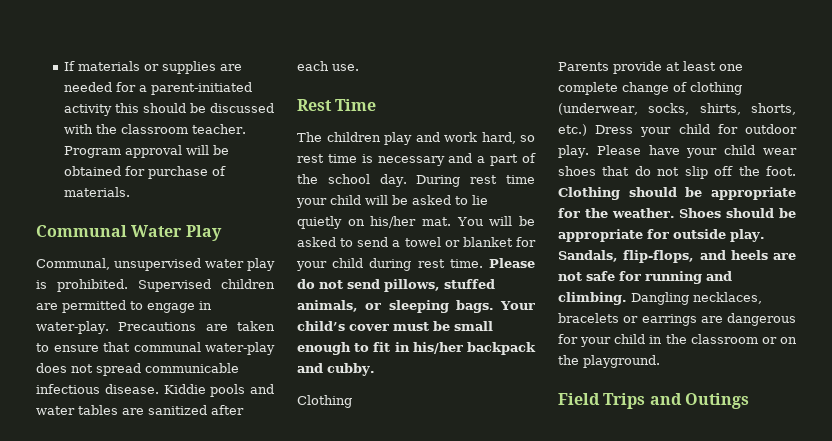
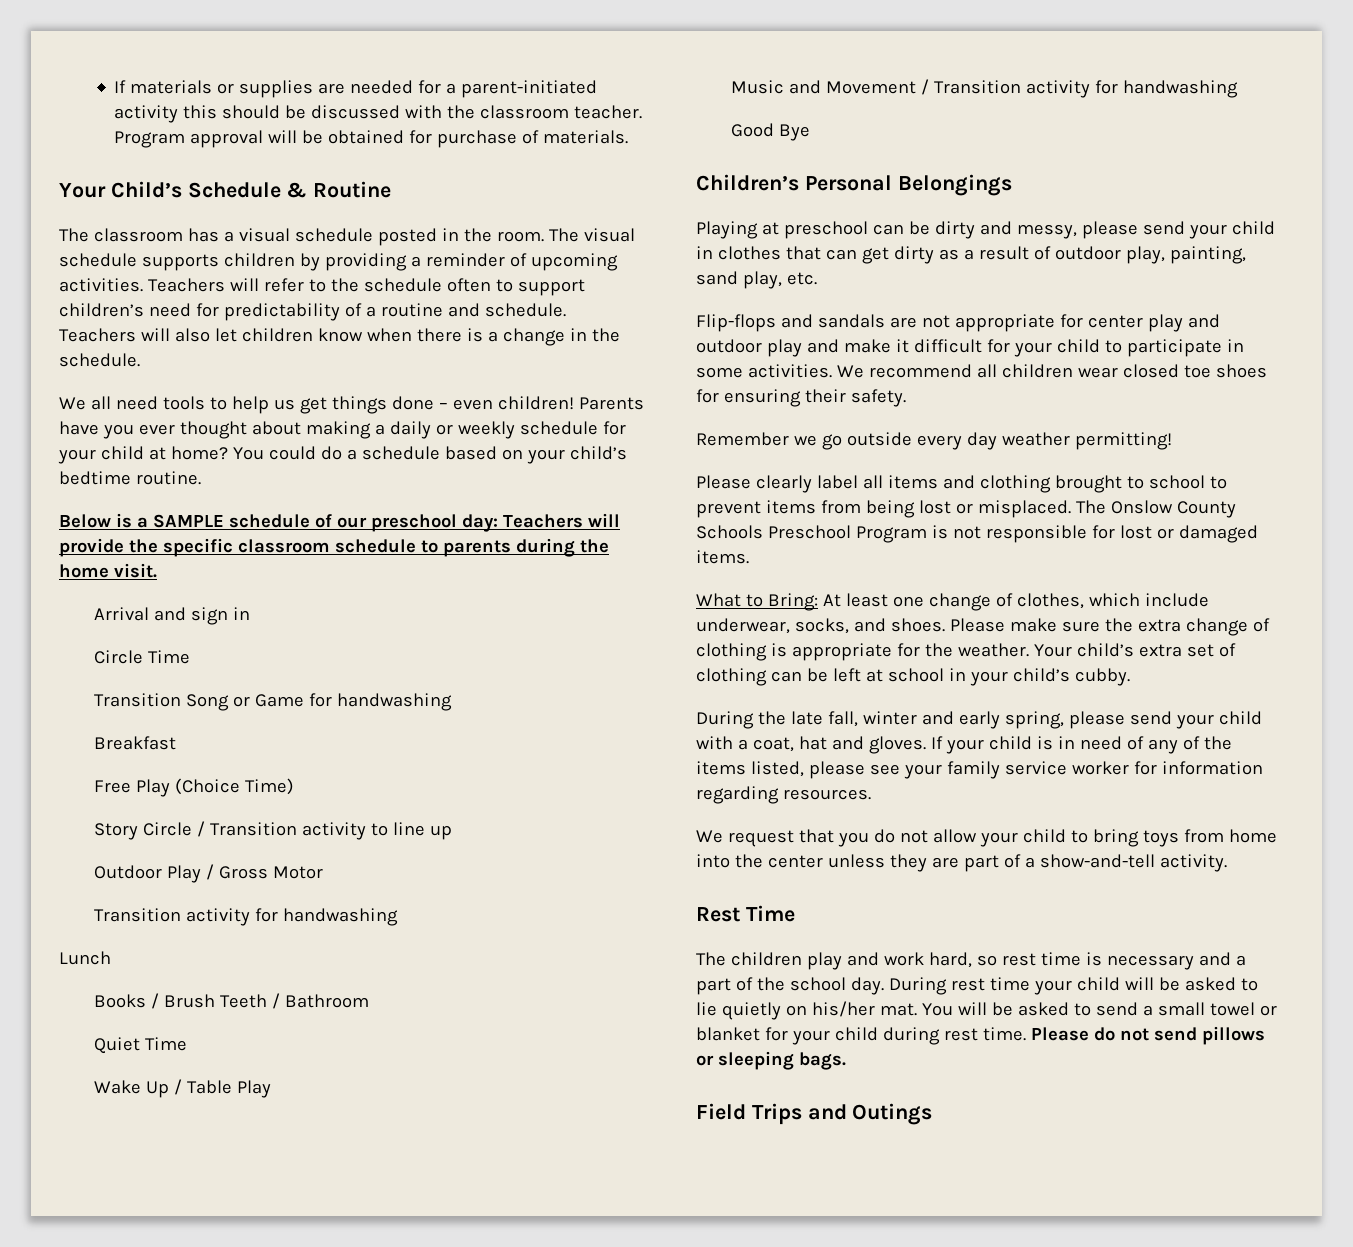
- Communal Water Play
- Communal, unsupervised water play is prohibited. Supervised children are permitted to engage in water-play. Precautions are taken to ensure that communal water-play does not spread communicable infectious disease. Kiddie pools and water tables are sanitized after each use.
+ Your Child’s Schedule & Routine
+ The classroom has a visual schedule posted in the room. The visual schedule supports children by providing a reminder of upcoming activities. Teachers will refer to the schedule often to support children’s need for predictability of a routine and schedule. Teachers will also let children know when there is a change in the schedule.
+ We all need tools to help us get things done – even children! Parents have you ever thought about making a daily or weekly schedule for your child at home? You could do a schedule based on your child’s bedtime routine.
+ Below is a SAMPLE schedule of our preschool day: Teachers will provide the specific classroom schedule to parents during the home visit.
+ Arrival and sign in
+ Circle Time
+ Transition Song or Game for handwashing
+ Breakfast
+ Free Play (Choice Time)
+ Story Circle / Transition activity to line up
+ Outdoor Play / Gross Motor
+ Transition activity for handwashing
+ Lunch
+ Books / Brush Teeth / Bathroom
+ Quiet Time
+ Wake Up / Table Play
+ Music and Movement / Transition activity for handwashing
+ Good Bye
+ Children’s Personal Belongings
+ Playing at preschool can be dirty and messy, please send your child in clothes that can get dirty as a result of outdoor play, painting, sand play, etc.
+ Flip-flops and sandals are not appropriate for center play and outdoor play and make it difficult for your child to participate in some activities. We recommend all children wear closed toe shoes for ensuring their safety.
+ Remember we go outside every day weather permitting!
+ Please clearly label all items and clothing brought to school to prevent items from being lost or misplaced. The Onslow County Schools Preschool Program is not responsible for lost or damaged items.
+ What to Bring: At least one change of clothes, which include underwear, socks, and shoes. Please make sure the extra change of clothing is appropriate for the weather. Your child’s extra set of clothing can be left at school in your child’s cubby.
+ During the late fall, winter and early spring, please send your child with a coat, hat and gloves. If your child is in need of any of the items listed, please see your family service worker for information regarding resources.
+ We request that you do not allow your child to bring toys from home into the center unless they are part of a show-and-tell activity.
- You will be asked to send a towel or blanket for your child during rest time.
+ You will be asked to send a small towel or blanket for your child during rest time.
- Please do not send pillows, stuffed animals, or sleeping bags. Your child’s cover must be small enough to fit in his/her backpack and cubby.
- Clothing
- Parents provide at least one complete change of clothing (underwear, socks, shirts, shorts, etc.) Dress your child for outdoor play. Please have your child wear shoes that do not slip off the foot. Clothing should be appropriate for the weather. Shoes should be appropriate for outside play. Sandals, flip-flops, and heels are not safe for running and climbing. Dangling necklaces, bracelets or earrings are dangerous for your child in the classroom or on the playground.
+ Please do not send pillows or sleeping bags.

